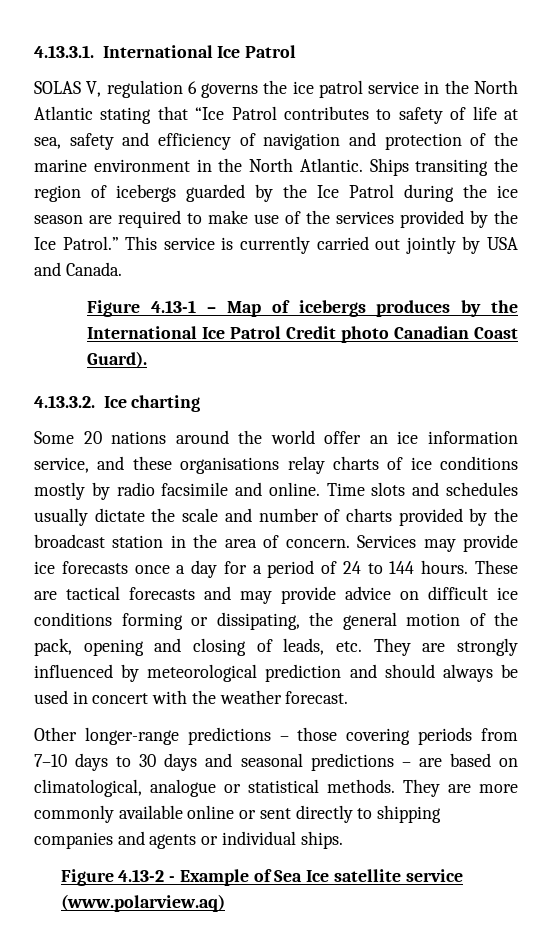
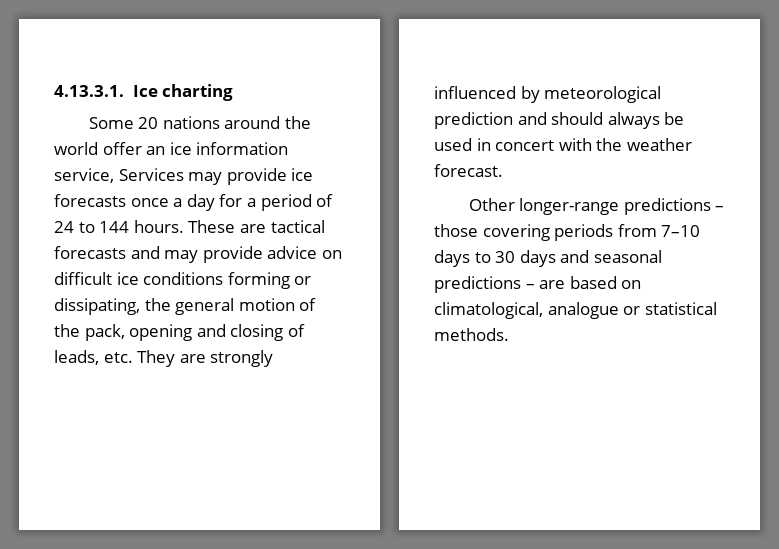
- 4.13.3.1. International Ice Patrol
- SOLAS V, regulation 6 governs the ice patrol service in the North Atlantic stating that “Ice Patrol contributes to safety of life at sea, safety and efficiency of navigation and protection of the marine environment in the North Atlantic. Ships transiting the region of icebergs guarded by the Ice Patrol during the ice season are required to make use of the services provided by the Ice Patrol.” This service is currently carried out jointly by USA and Canada.
- Figure 4.13-1 – Map of icebergs produces by the International Ice Patrol Credit photo Canadian Coast Guard).
- 4.13.3.2. Ice charting
+ 4.13.3.1. Ice charting
- Some 20 nations around the world offer an ice information service, and these organisations relay charts of ice conditions mostly by radio facsimile and online. Time slots and schedules usually dictate the scale and number of charts provided by the broadcast station in the area of concern. Services may provide ice forecasts once a day for a period of 24 to 144 hours.
+ Some 20 nations around the world offer an ice information service, Services may provide ice forecasts once a day for a period of 24 to 144 hours.
- They are more commonly available online or sent directly to shipping companies and agents or individual ships.
- Figure 4.13-2 - Example of Sea Ice satellite service (www.polarview.aq)

